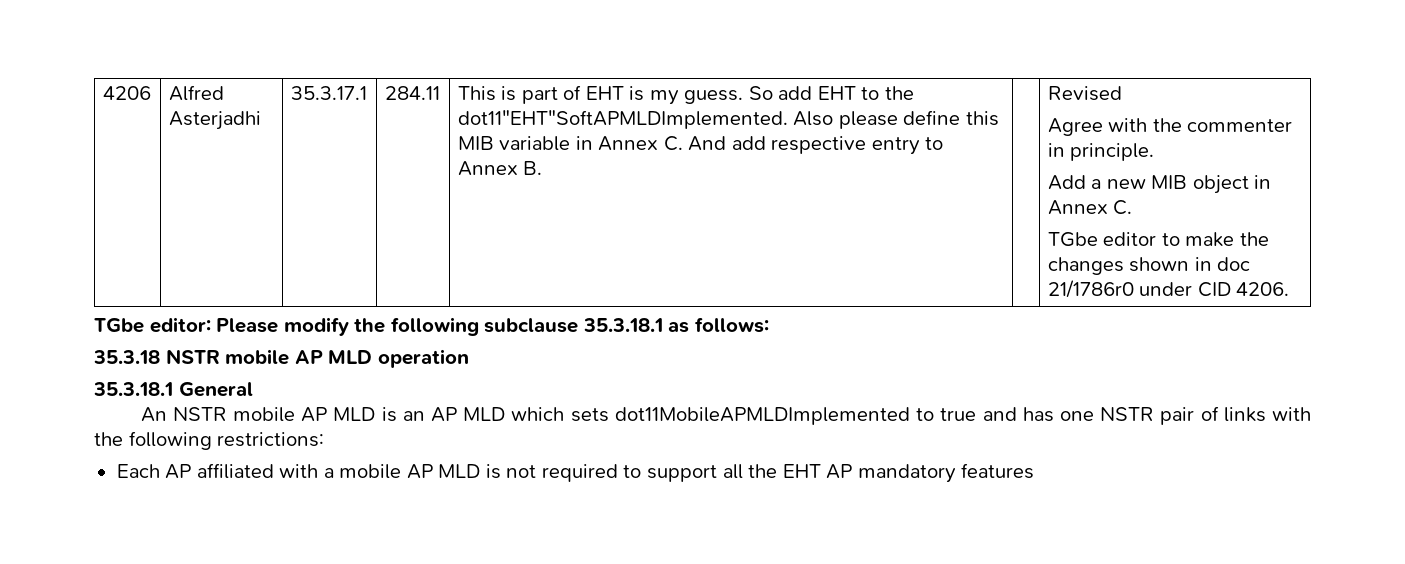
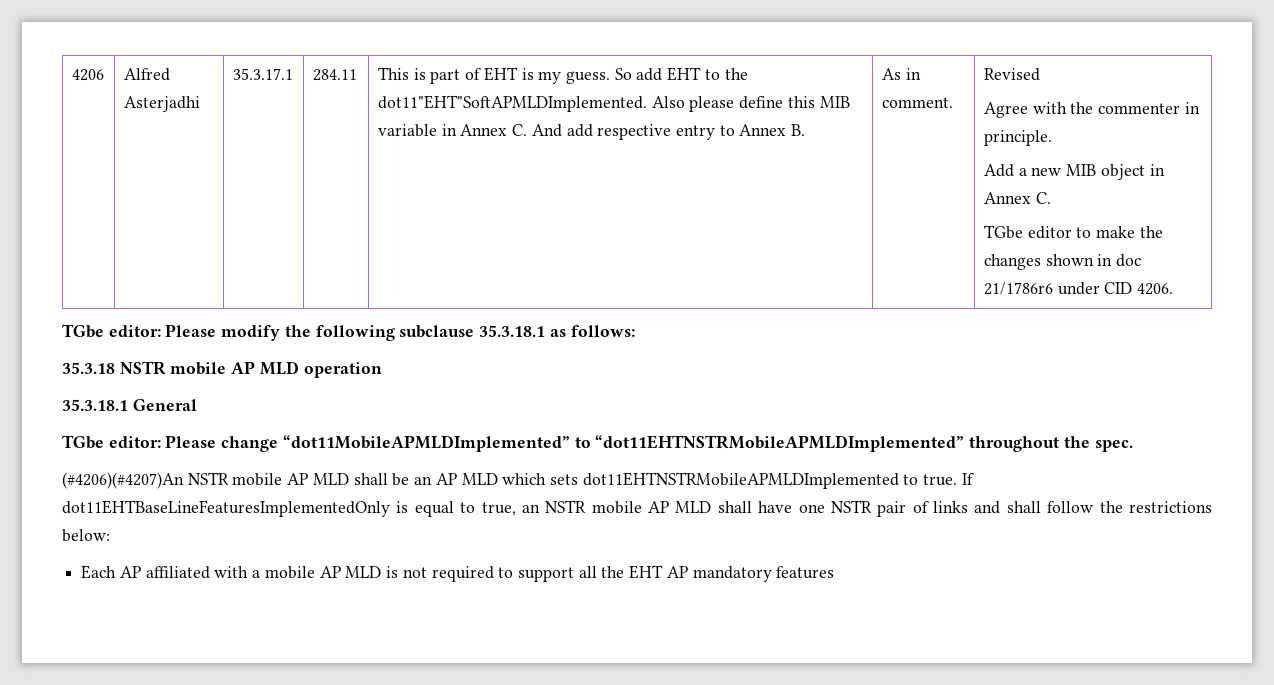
+ As in comment.
- TGbe editor to make the changes shown in doc 21/1786r0 under CID 4206.
+ TGbe editor to make the changes shown in doc 21/1786r6 under CID 4206.
- An NSTR mobile AP MLD is an AP MLD which sets dot11MobileAPMLDImplemented to true and has one NSTR pair of links with the following restrictions:
+ TGbe editor: Please change “dot11MobileAPMLDImplemented” to “dot11EHTNSTRMobileAPMLDImplemented” throughout the spec.
+ (#4206)(#4207)An NSTR mobile AP MLD shall be an AP MLD which sets dot11EHTNSTRMobileAPMLDImplemented to true. If dot11EHTBaseLineFeaturesImplementedOnly is equal to true, an NSTR mobile AP MLD shall have one NSTR pair of links and shall follow the restrictions below:

